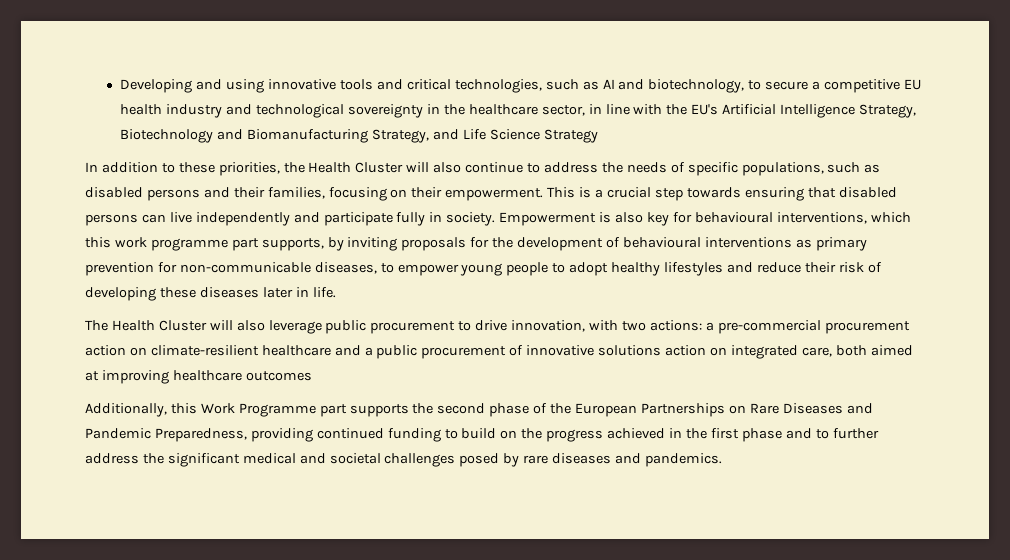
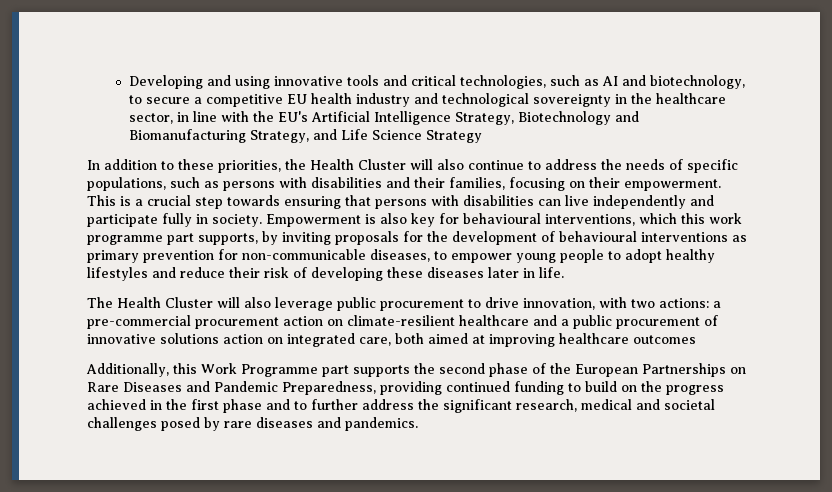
- In addition to these priorities, the Health Cluster will also continue to address the needs of specific populations, such as disabled persons and their families, focusing on their empowerment.
+ In addition to these priorities, the Health Cluster will also continue to address the needs of specific populations, such as persons with disabilities and their families, focusing on their empowerment.
- This is a crucial step towards ensuring that disabled persons can live independently and participate fully in society.
+ This is a crucial step towards ensuring that persons with disabilities can live independently and participate fully in society.
- Additionally, this Work Programme part supports the second phase of the European Partnerships on Rare Diseases and Pandemic Preparedness, providing continued funding to build on the progress achieved in the first phase and to further address the significant medical and societal challenges posed by rare diseases and pandemics.
+ Additionally, this Work Programme part supports the second phase of the European Partnerships on Rare Diseases and Pandemic Preparedness, providing continued funding to build on the progress achieved in the first phase and to further address the significant research, medical and societal challenges posed by rare diseases and pandemics.

